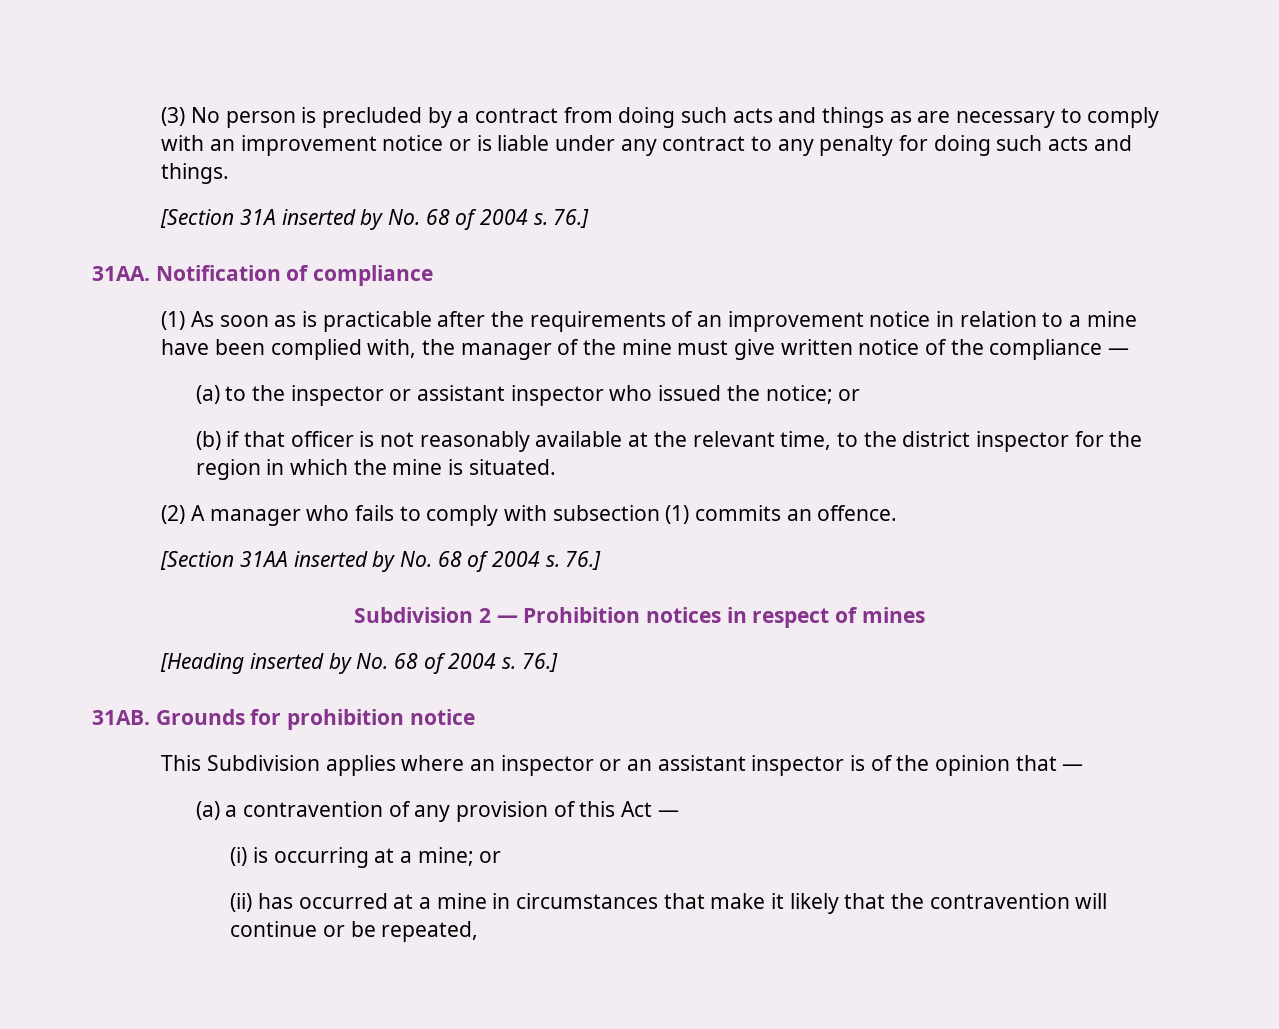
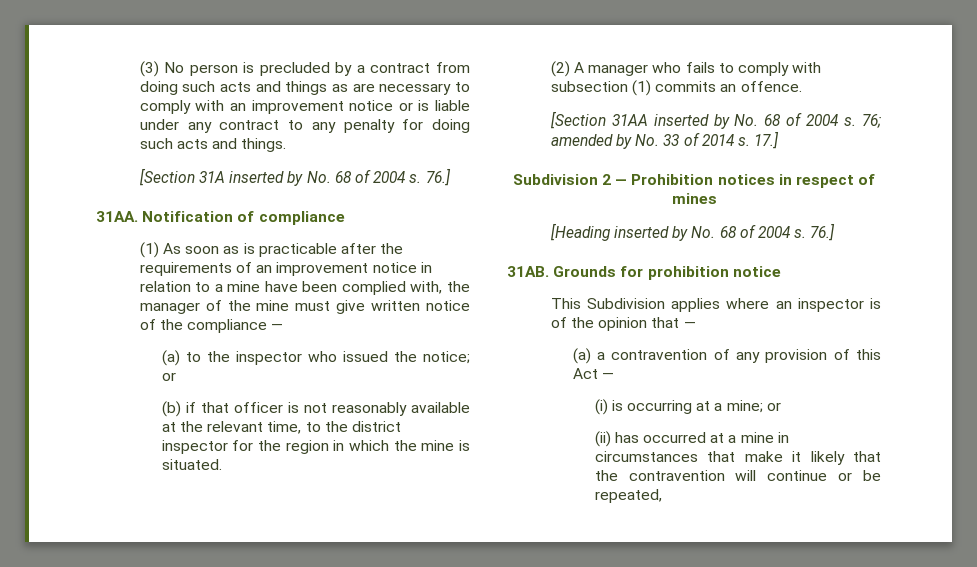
- (a) to the inspector or assistant inspector who issued the notice; or
+ (a) to the inspector who issued the notice; or
- [Section 31AA inserted by No. 68 of 2004 s. 76.]
+ [Section 31AA inserted by No. 68 of 2004 s. 76; amended by No. 33 of 2014 s. 17.]
- This Subdivision applies where an inspector or an assistant inspector is of the opinion that —
+ This Subdivision applies where an inspector is of the opinion that —

